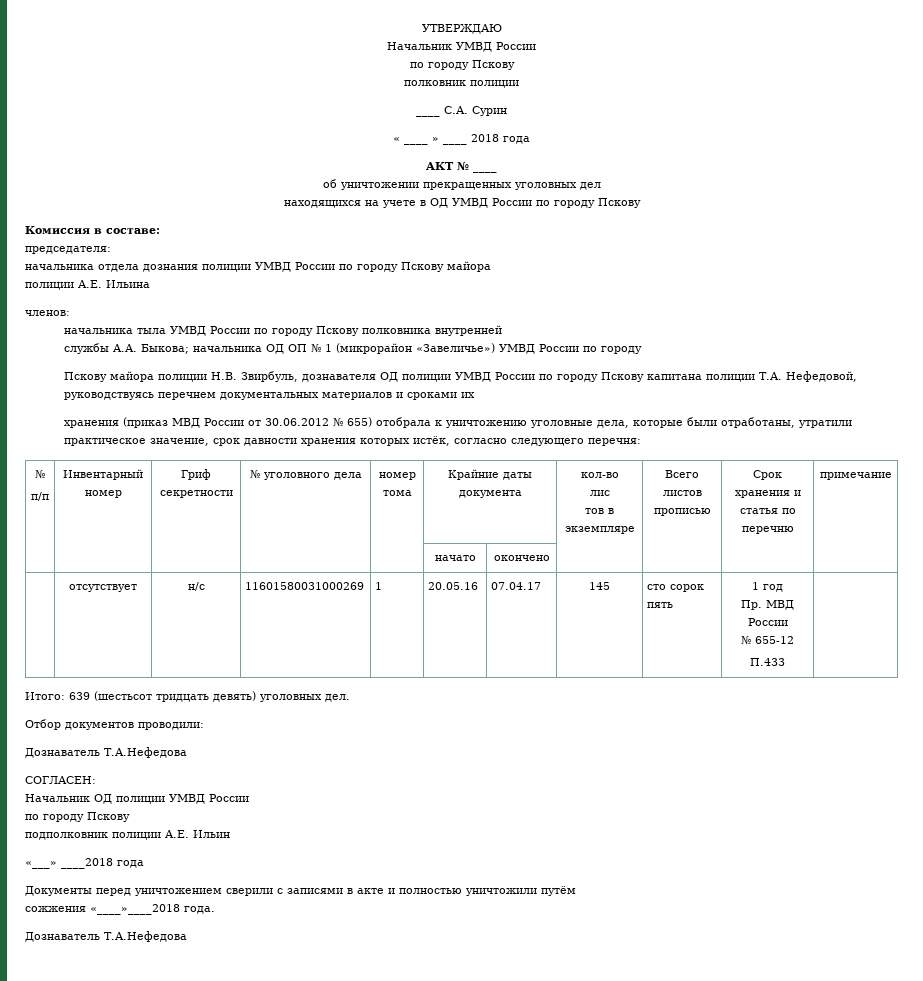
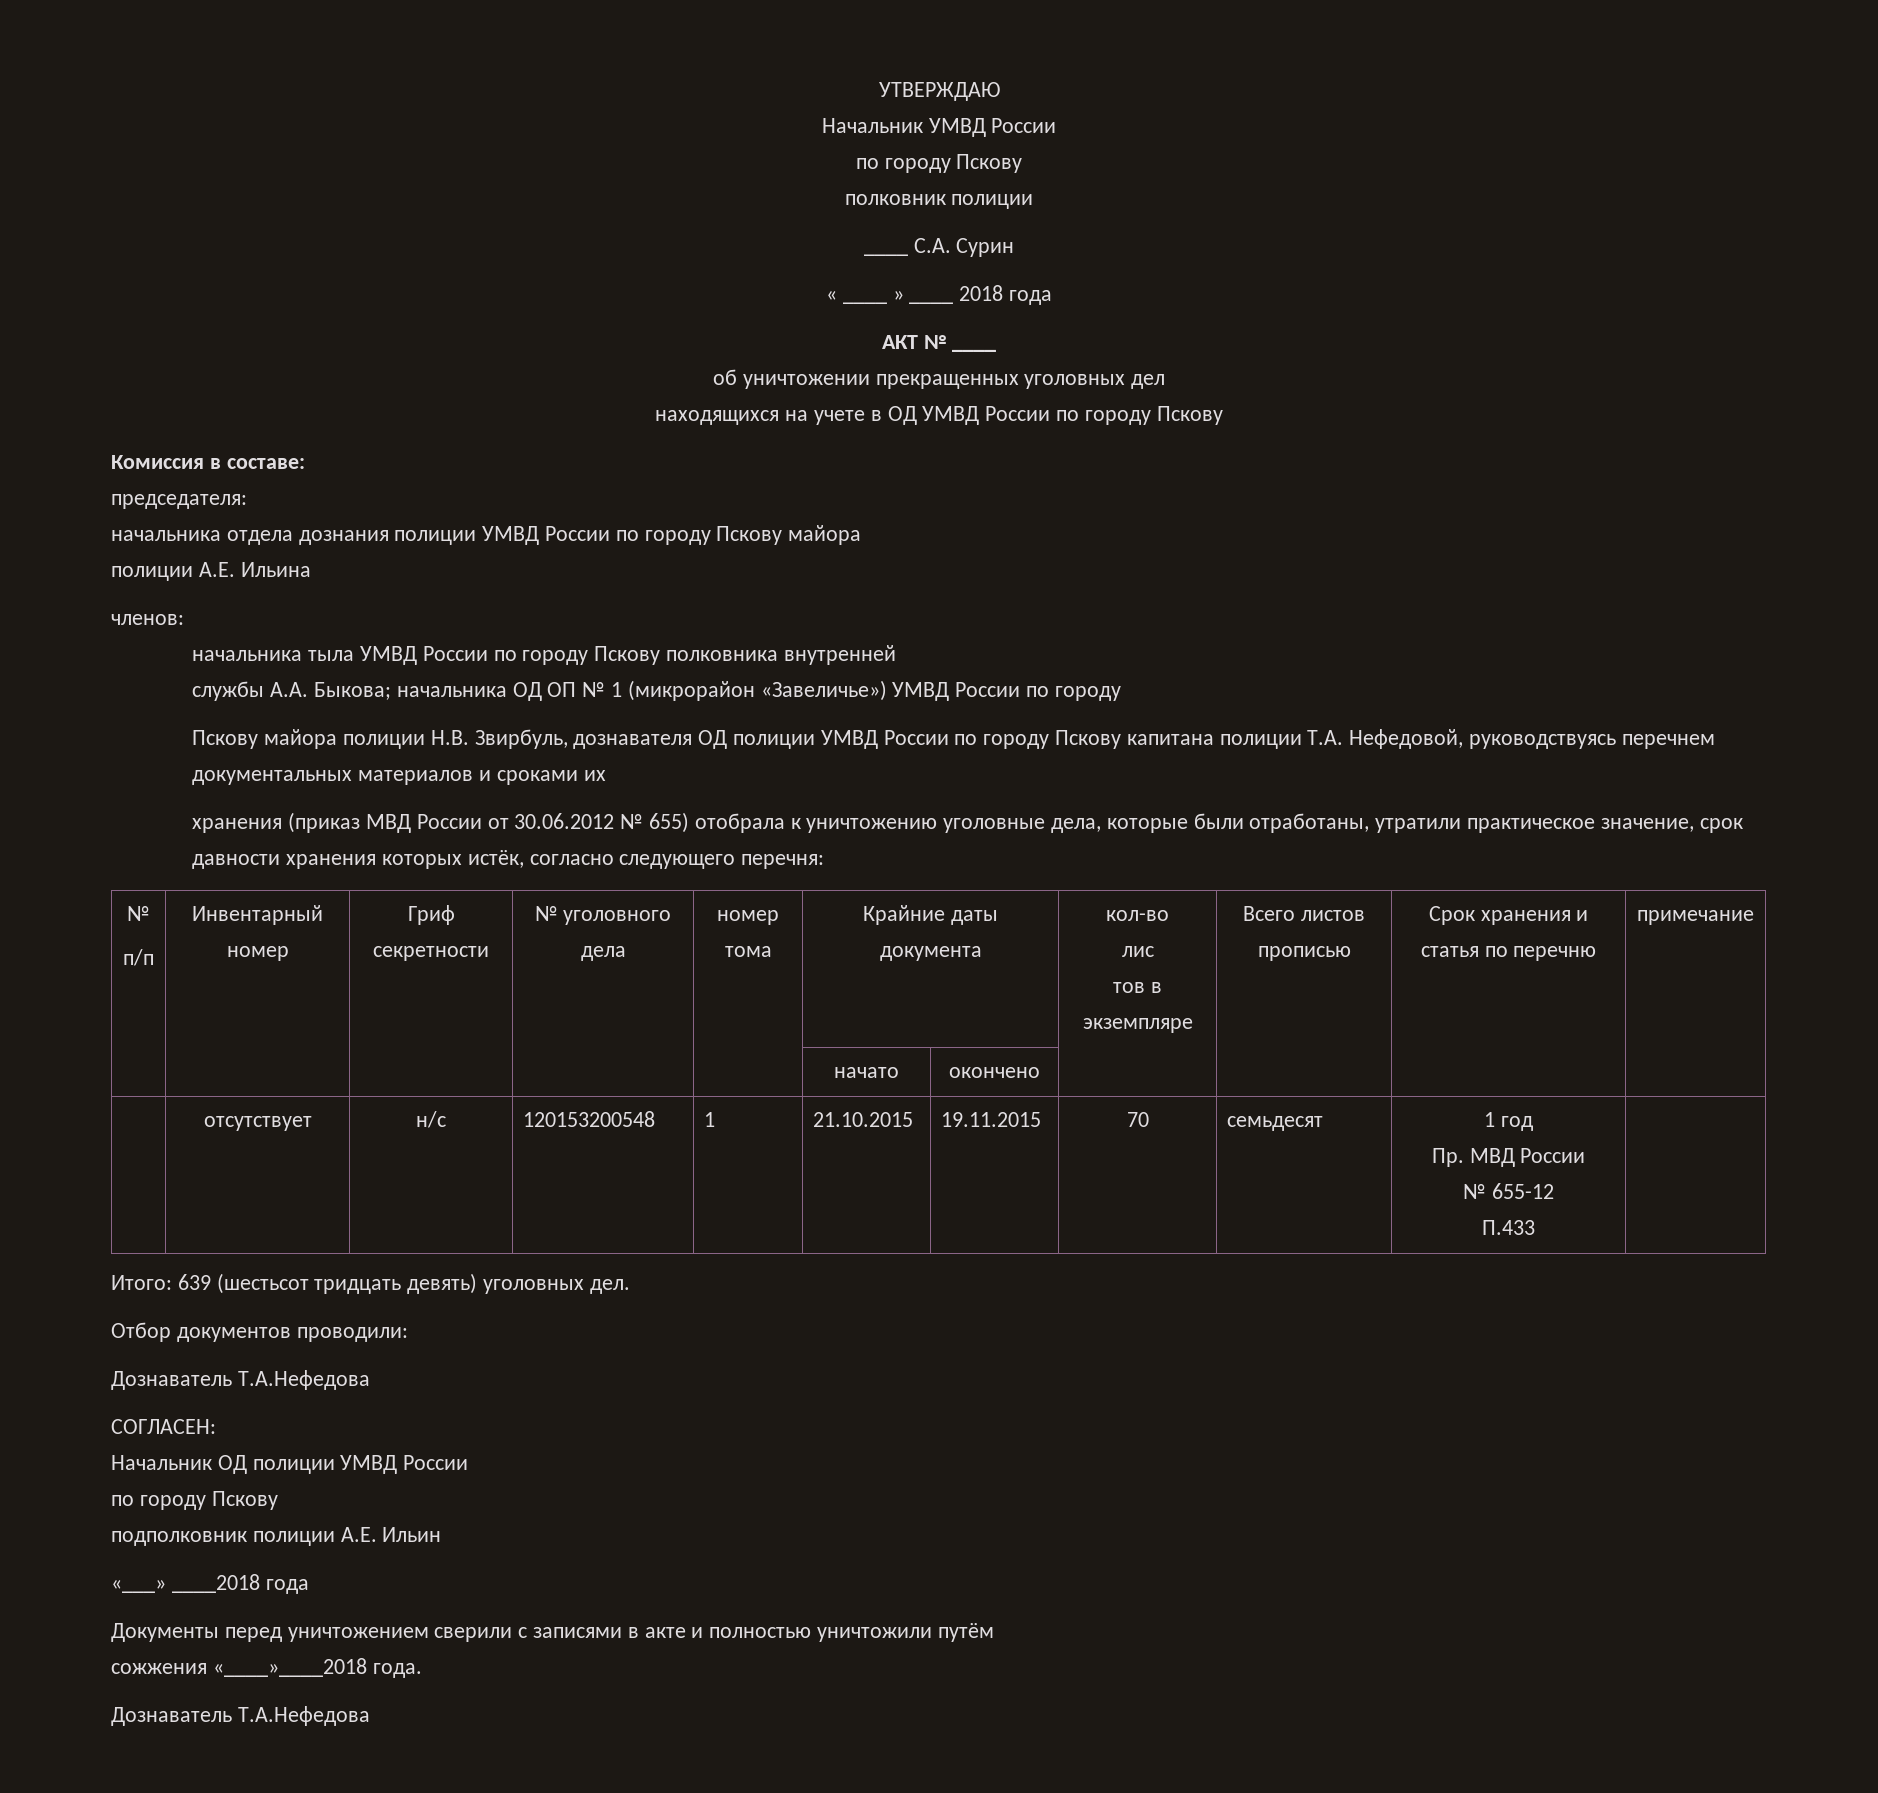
- | отсутствует | н/с | 11601580031000269 | 1 | 20.05.16 | 07.04.17 | 145 | сто сорок пять | 1 год
+ | отсутствует | н/с | 120153200548 | 1 | 21.10.2015 | 19.11.2015 | 70 | семьдесят | 1 год

